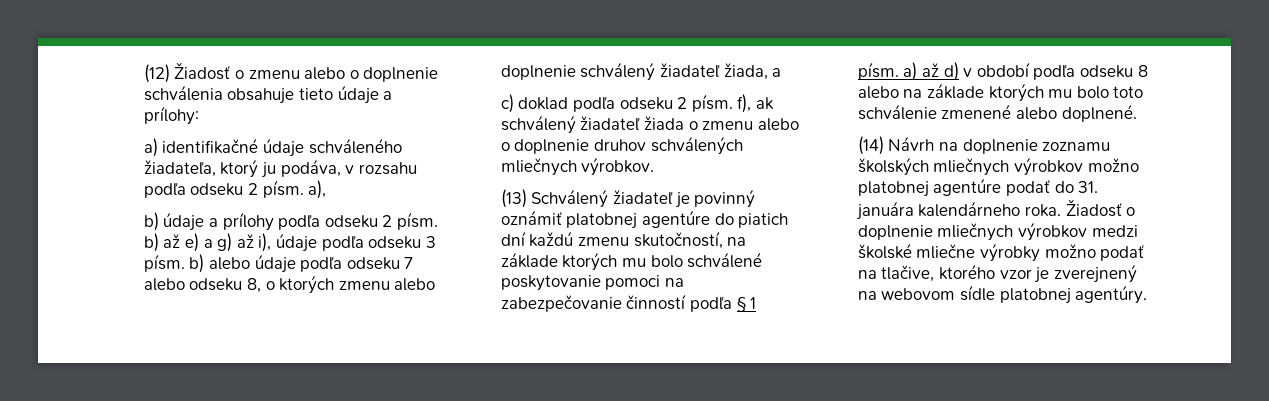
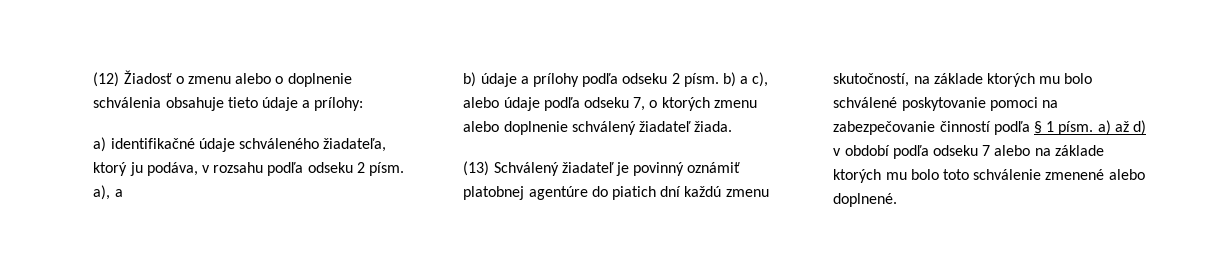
- a) identifikačné údaje schváleného žiadateľa, ktorý ju podáva, v rozsahu podľa odseku 2 písm. a),
+ a) identifikačné údaje schváleného žiadateľa, ktorý ju podáva, v rozsahu podľa odseku 2 písm. a), a
- b) údaje a prílohy podľa odseku 2 písm. b) až e) a g) až i), údaje podľa odseku 3 písm. b) alebo údaje podľa odseku 7 alebo odseku 8, o ktorých zmenu alebo doplnenie schválený žiadateľ žiada, a
- c) doklad podľa odseku 2 písm. f), ak schválený žiadateľ žiada o zmenu alebo o doplnenie druhov schválených mliečnych výrobkov.
+ b) údaje a prílohy podľa odseku 2 písm. b) a c), alebo údaje podľa odseku 7, o ktorých zmenu alebo doplnenie schválený žiadateľ žiada.
- (13) Schválený žiadateľ je povinný oznámiť platobnej agentúre do piatich dní každú zmenu skutočností, na základe ktorých mu bolo schválené poskytovanie pomoci na zabezpečovanie činností podľa § 1 písm. a) až d) v období podľa odseku 8 alebo na základe ktorých mu bolo toto schválenie zmenené alebo doplnené.
+ (13) Schválený žiadateľ je povinný oznámiť platobnej agentúre do piatich dní každú zmenu skutočností, na základe ktorých mu bolo schválené poskytovanie pomoci na zabezpečovanie činností podľa § 1 písm. a) až d) v období podľa odseku 7 alebo na základe ktorých mu bolo toto schválenie zmenené alebo doplnené.
- (14) Návrh na doplnenie zoznamu školských mliečnych výrobkov možno platobnej agentúre podať do 31. januára kalendárneho roka. Žiadosť o doplnenie mliečnych výrobkov medzi školské mliečne výrobky možno podať na tlačive, ktorého vzor je zverejnený na webovom sídle platobnej agentúry.

